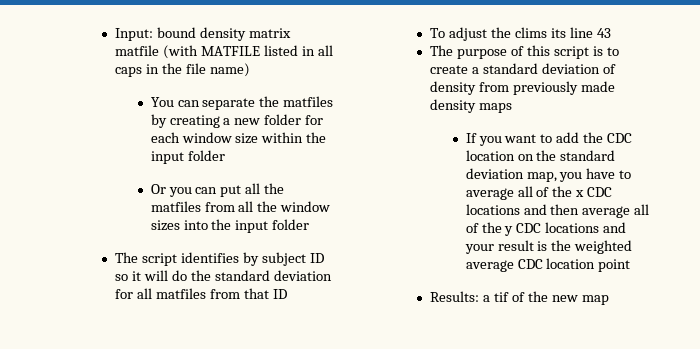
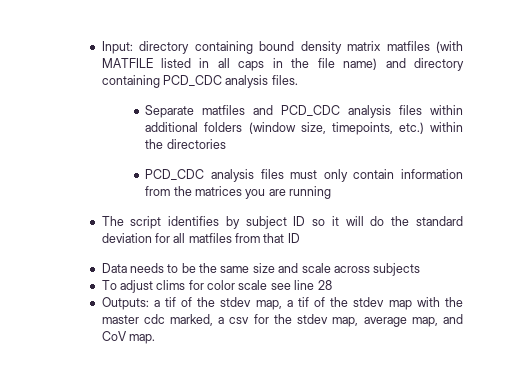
- Input: bound density matrix matfile (with MATFILE listed in all caps in the file name)
- You can separate the matfiles by creating a new folder for each window size within the input folder
- Or you can put all the matfiles from all the window sizes into the input folder
+ Input: directory containing bound density matrix matfiles (with MATFILE listed in all caps in the file name) and directory containing PCD_CDC analysis files.
+ Separate matfiles and PCD_CDC analysis files within additional folders (window size, timepoints, etc.) within the directories
+ PCD_CDC analysis files must only contain information from the matrices you are running
- To adjust the clims its line 43
- The purpose of this script is to create a standard deviation of density from previously made density maps
- If you want to add the CDC location on the standard deviation map, you have to average all of the x CDC locations and then average all of the y CDC locations and your result is the weighted average CDC location point
- Results: a tif of the new map
+ Data needs to be the same size and scale across subjects
+ To adjust clims for color scale see line 28
+ Outputs: a tif of the stdev map, a tif of the stdev map with the master cdc marked, a csv for the stdev map, average map, and CoV map.

